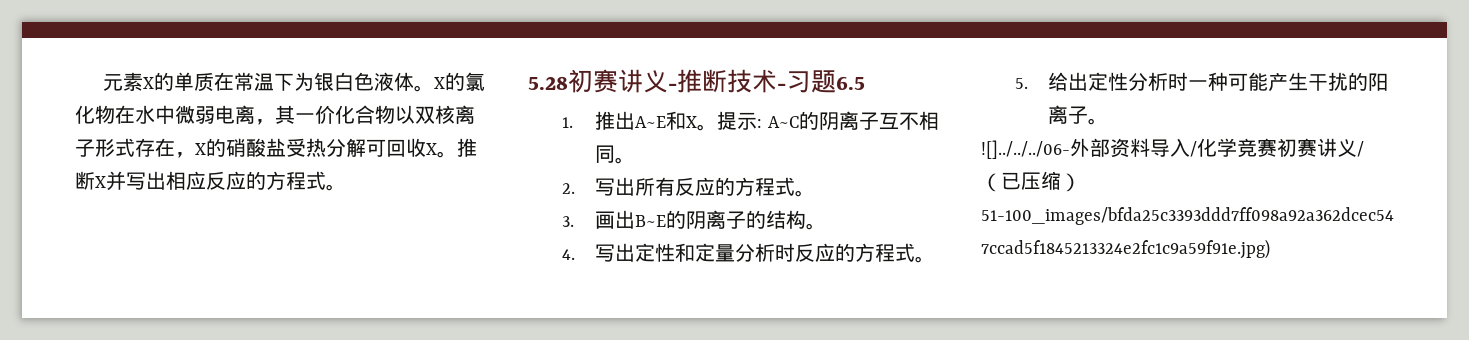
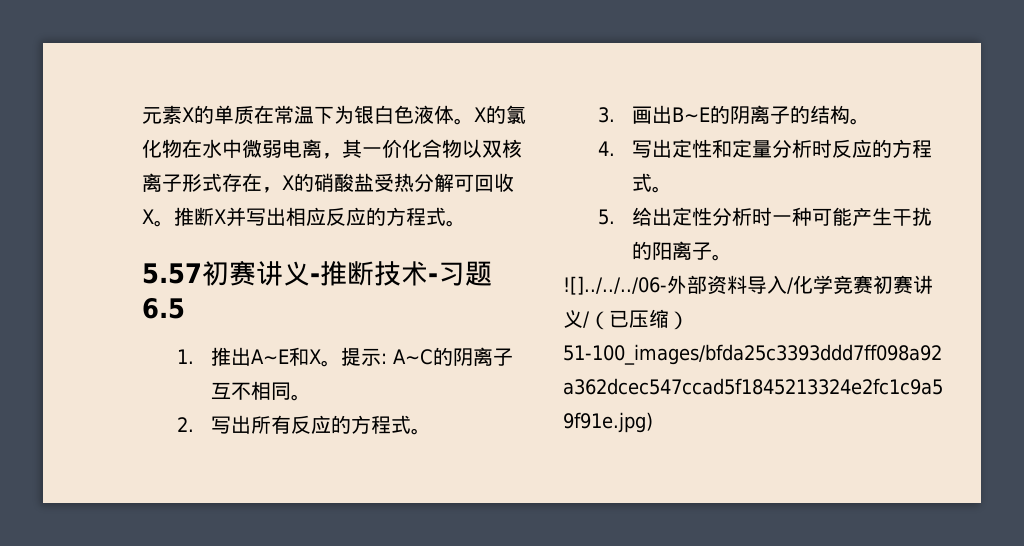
- 5.28初赛讲义-推断技术-习题6.5
+ 5.57初赛讲义-推断技术-习题6.5

